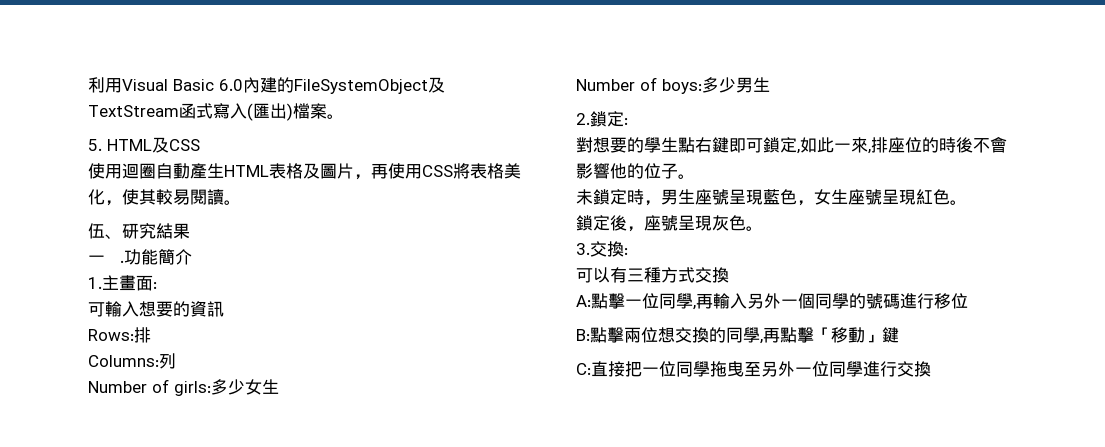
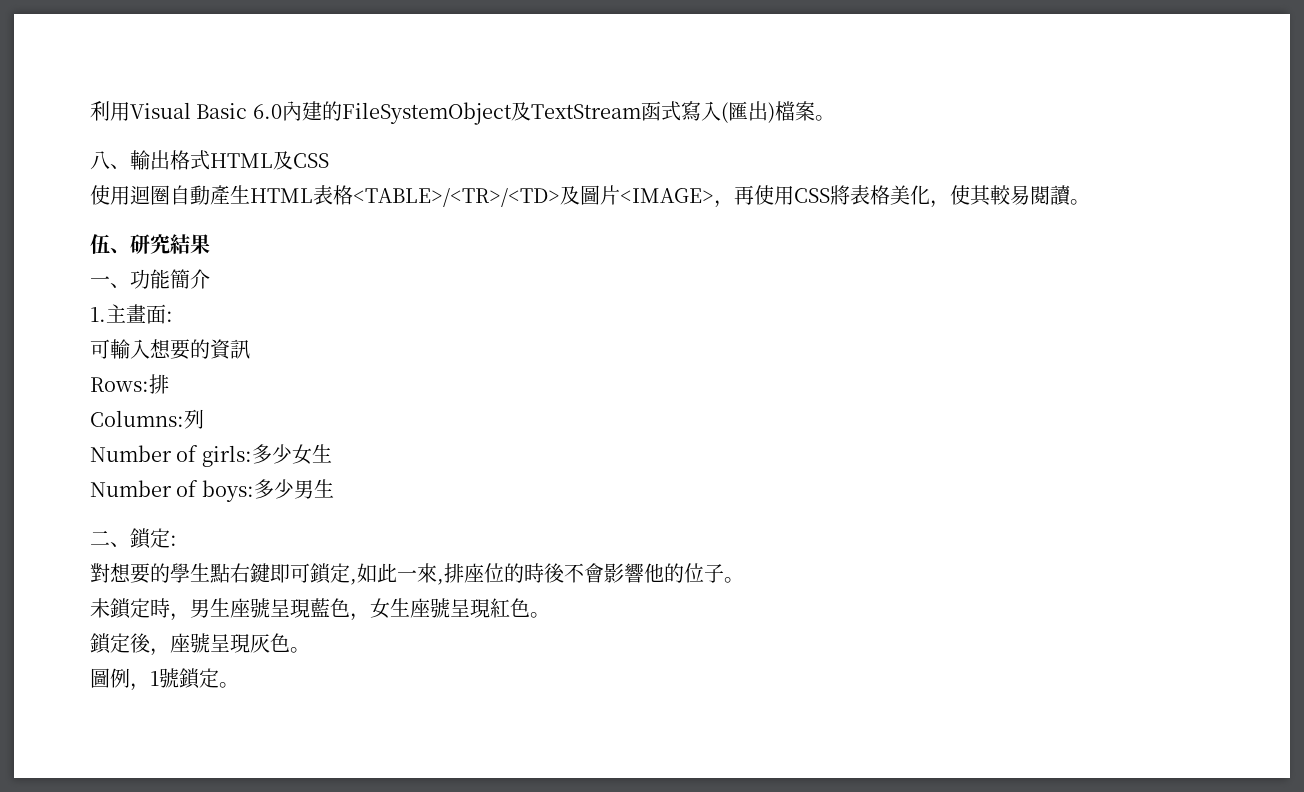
- 5. HTML及CSS
+ 八、輸出格式HTML及CSS
- 使用迴圈自動產生HTML表格及圖片，再使用CSS將表格美化，使其較易閱讀。
+ 使用迴圈自動產生HTML表格<TABLE>/<TR>/<TD>及圖片<IMAGE>，再使用CSS將表格美化，使其較易閱讀。
- 一.功能簡介
+ 一、功能簡介
- 2.鎖定:
+ 二、鎖定:
- 3.交換:
- 可以有三種方式交換
- A:點擊一位同學,再輸入另外一個同學的號碼進行移位
- B:點擊兩位想交換的同學,再點擊「移動」鍵
- C:直接把一位同學拖曳至另外一位同學進行交換
+ 圖例，1號鎖定。

